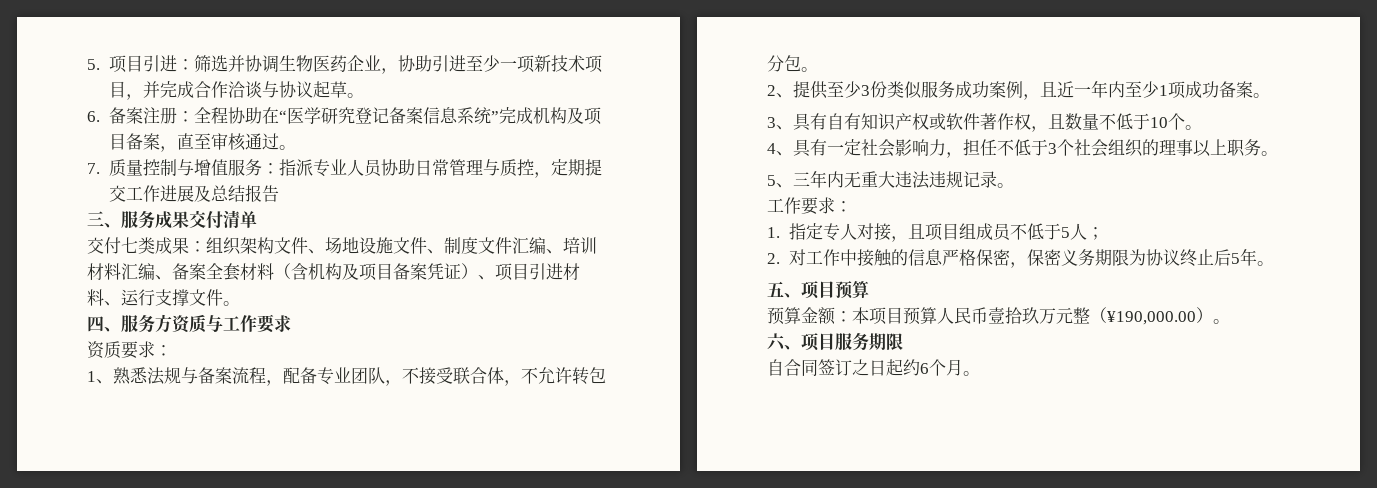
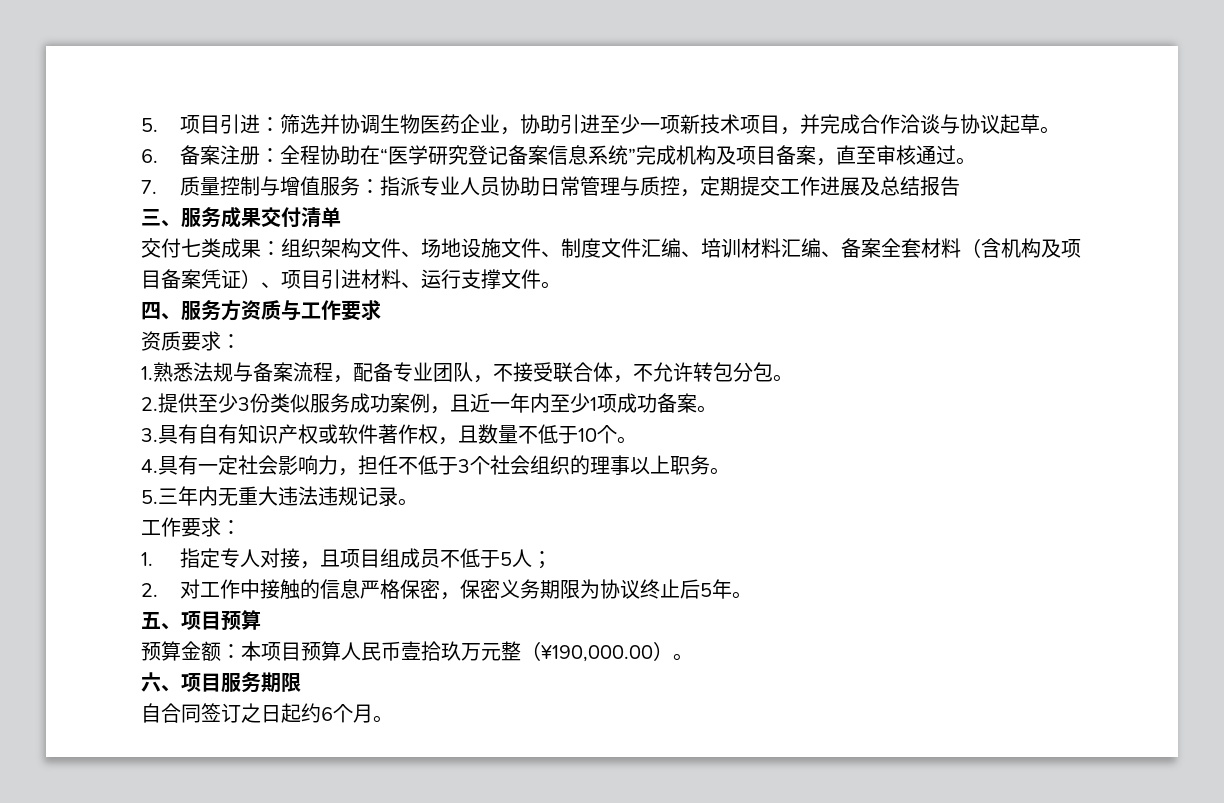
- 1、熟悉法规与备案流程，配备专业团队，不接受联合体，不允许转包分包。
+ 1.熟悉法规与备案流程，配备专业团队，不接受联合体，不允许转包分包。
- 2、提供至少3份类似服务成功案例，且近一年内至少1项成功备案。
+ 2.提供至少3份类似服务成功案例，且近一年内至少1项成功备案。
- 3、具有自有知识产权或软件著作权，且数量不低于10个。
+ 3.具有自有知识产权或软件著作权，且数量不低于10个。
- 4、具有一定社会影响力，担任不低于3个社会组织的理事以上职务。
+ 4.具有一定社会影响力，担任不低于3个社会组织的理事以上职务。
- 5、三年内无重大违法违规记录。
+ 5.三年内无重大违法违规记录。

